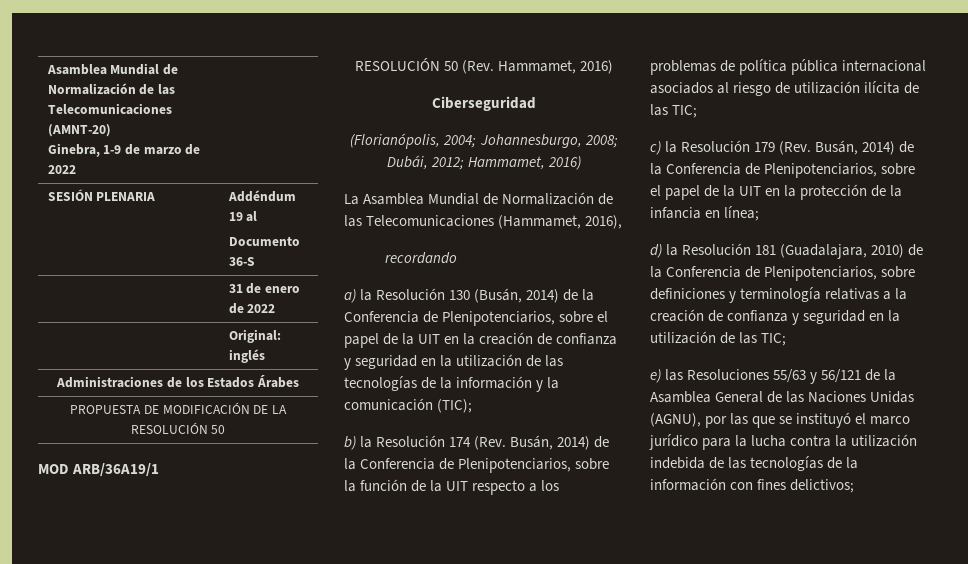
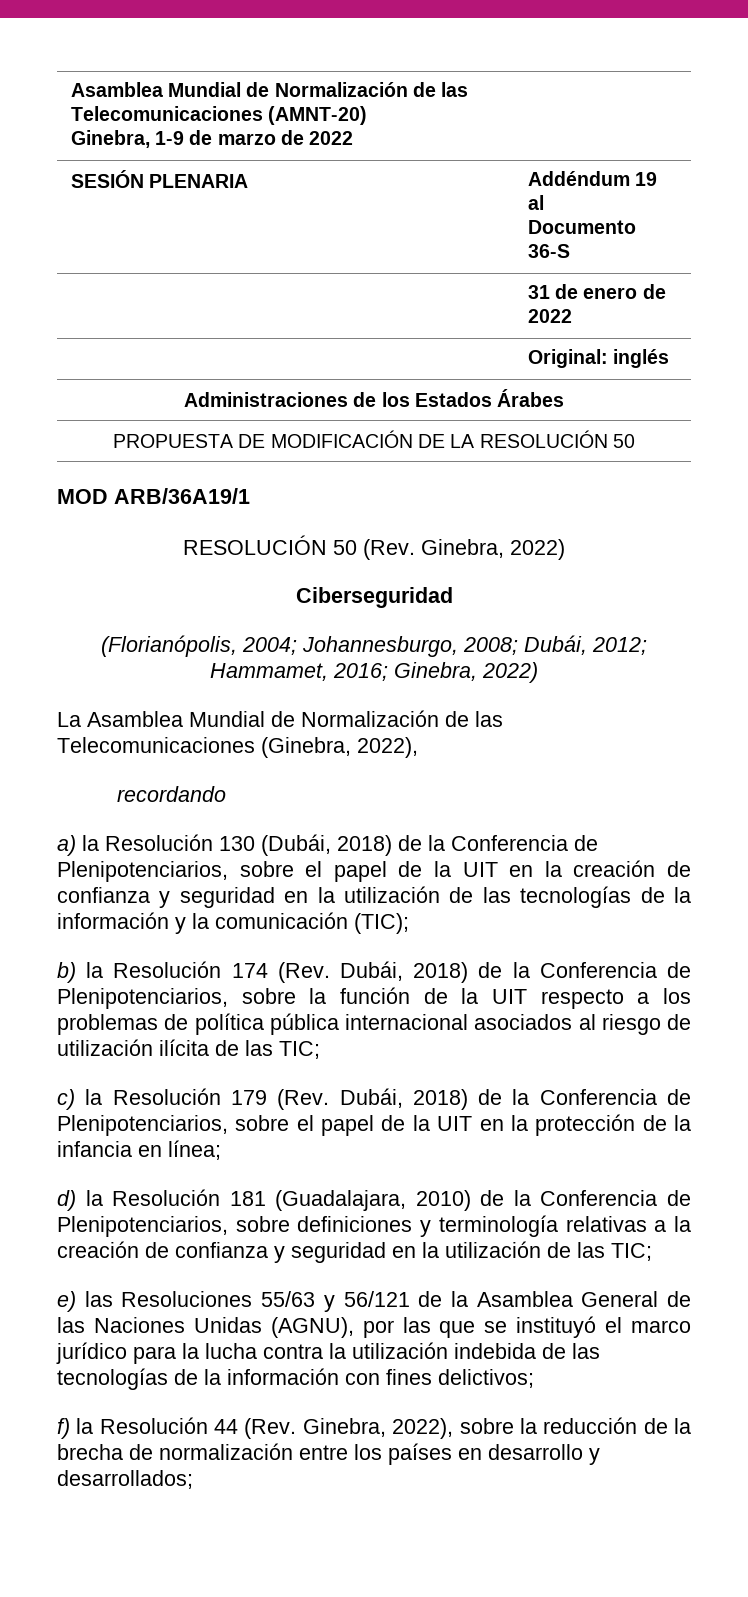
- RESOLUCIÓN 50 (Rev. Hammamet, 2016)
+ RESOLUCIÓN 50 (Rev. Ginebra, 2022)
- (Florianópolis, 2004; Johannesburgo, 2008; Dubái, 2012; Hammamet, 2016)
+ (Florianópolis, 2004; Johannesburgo, 2008; Dubái, 2012; Hammamet, 2016; Ginebra, 2022)
- La Asamblea Mundial de Normalización de las Telecomunicaciones (Hammamet, 2016),
+ La Asamblea Mundial de Normalización de las Telecomunicaciones (Ginebra, 2022),
- a) la Resolución 130 (Busán, 2014) de la Conferencia de Plenipotenciarios, sobre el papel de la UIT en la creación de confianza y seguridad en la utilización de las tecnologías de la información y la comunicación (TIC);
+ a) la Resolución 130 (Dubái, 2018) de la Conferencia de Plenipotenciarios, sobre el papel de la UIT en la creación de confianza y seguridad en la utilización de las tecnologías de la información y la comunicación (TIC);
- b) la Resolución 174 (Rev. Busán, 2014) de la Conferencia de Plenipotenciarios, sobre la función de la UIT respecto a los problemas de política pública internacional asociados al riesgo de utilización ilícita de las TIC;
+ b) la Resolución 174 (Rev. Dubái, 2018) de la Conferencia de Plenipotenciarios, sobre la función de la UIT respecto a los problemas de política pública internacional asociados al riesgo de utilización ilícita de las TIC;
- c) la Resolución 179 (Rev. Busán, 2014) de la Conferencia de Plenipotenciarios, sobre el papel de la UIT en la protección de la infancia en línea;
+ c) la Resolución 179 (Rev. Dubái, 2018) de la Conferencia de Plenipotenciarios, sobre el papel de la UIT en la protección de la infancia en línea;
+ f) la Resolución 44 (Rev. Ginebra, 2022), sobre la reducción de la brecha de normalización entre los países en desarrollo y desarrollados;

